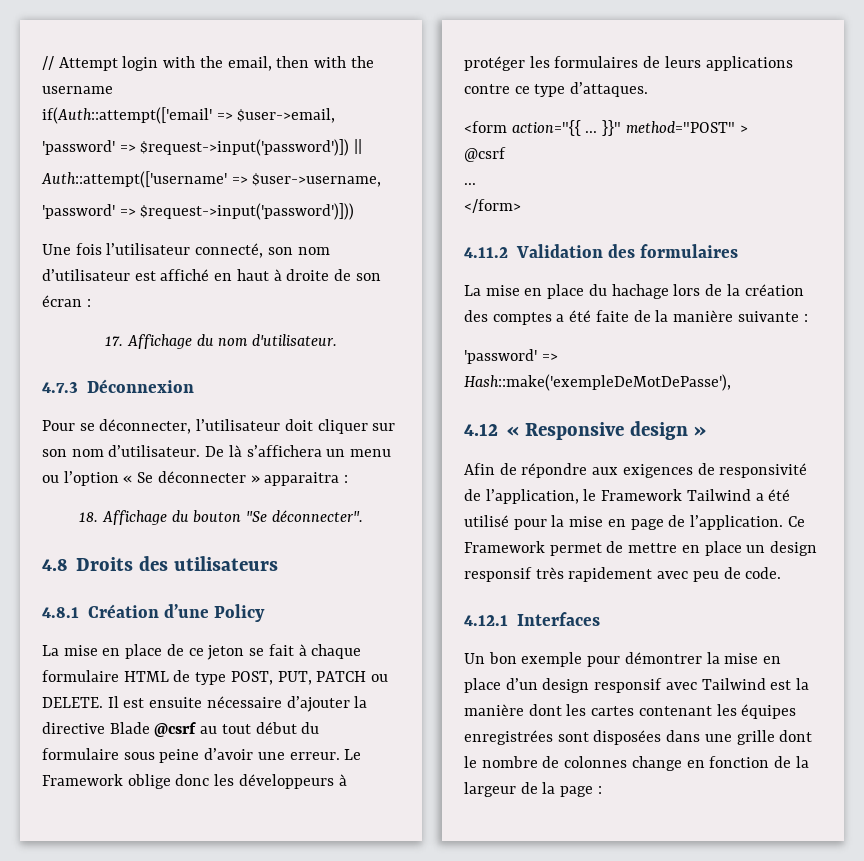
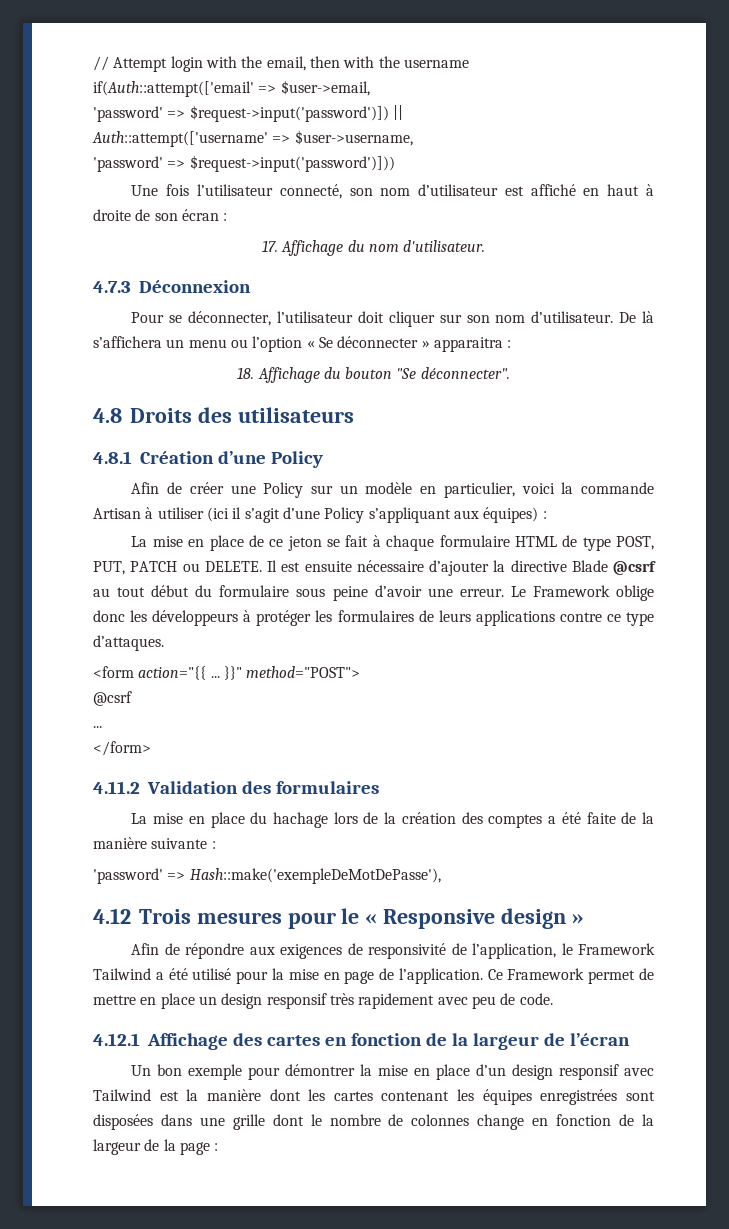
+ Afin de créer une Policy sur un modèle en particulier, voici la commande Artisan à utiliser (ici il s’agit d’une Policy s’appliquant aux équipes) :
- }}" method="POST" >
+ }}" method="POST">
- 4.12 « Responsive design »
+ 4.12 Trois mesures pour le « Responsive design »
- 4.12.1 Interfaces
+ 4.12.1 Affichage des cartes en fonction de la largeur de l’écran

